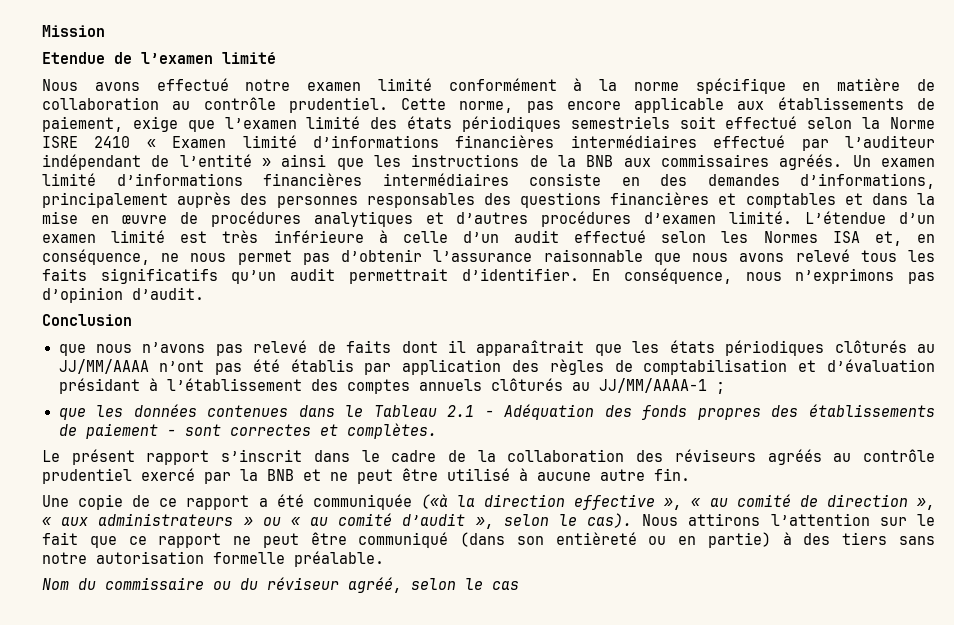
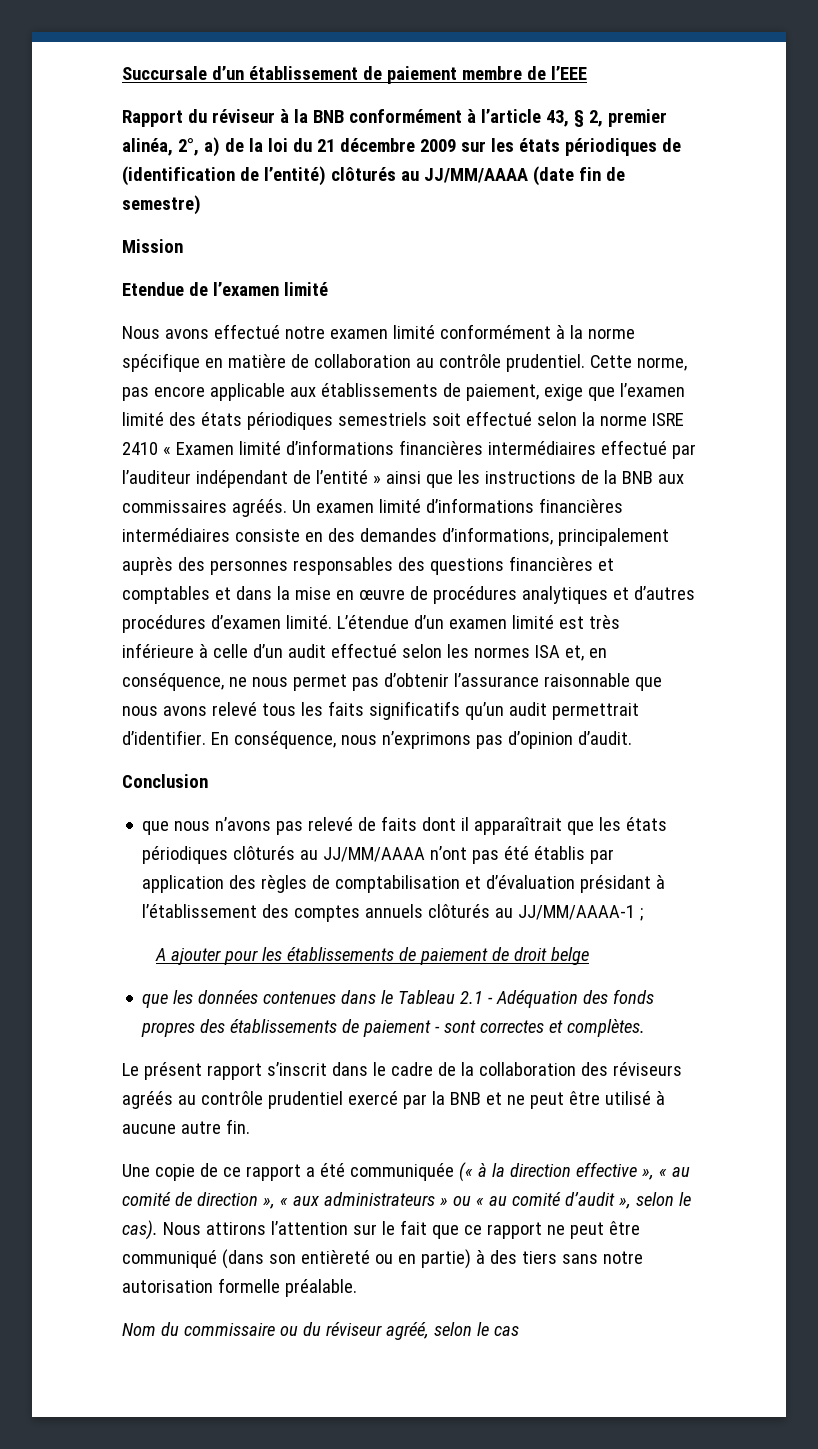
+ Succursale d’un établissement de paiement membre de l’EEE
+ Rapport du réviseur à la BNB conformément à l’article 43, § 2, premier alinéa, 2°, a) de la loi du 21 décembre 2009 sur les états périodiques de (identification de l’entité) clôturés au JJ/MM/AAAA (date fin de semestre)
- Cette norme, pas encore applicable aux établissements de paiement, exige que l’examen limité des états périodiques semestriels soit effectué selon la Norme ISRE 2410 « Examen limité d’informations financières intermédiaires effectué par l’auditeur indépendant de l’entité » ainsi que les instructions de la BNB aux commissaires agréés.
+ Cette norme, pas encore applicable aux établissements de paiement, exige que l’examen limité des états périodiques semestriels soit effectué selon la norme ISRE 2410 « Examen limité d’informations financières intermédiaires effectué par l’auditeur indépendant de l’entité » ainsi que les instructions de la BNB aux commissaires agréés.
- L’étendue d’un examen limité est très inférieure à celle d’un audit effectué selon les Normes ISA et, en conséquence, ne nous permet pas d’obtenir l’assurance raisonnable que nous avons relevé tous les faits significatifs qu’un audit permettrait d’identifier.
+ L’étendue d’un examen limité est très inférieure à celle d’un audit effectué selon les normes ISA et, en conséquence, ne nous permet pas d’obtenir l’assurance raisonnable que nous avons relevé tous les faits significatifs qu’un audit permettrait d’identifier.
+ A ajouter pour les établissements de paiement de droit belge
- Une copie de ce rapport a été communiquée («à la direction effective », « au comité de direction », « aux administrateurs » ou « au comité d’audit », selon le cas).
+ Une copie de ce rapport a été communiquée (« à la direction effective », « au comité de direction », « aux administrateurs » ou « au comité d’audit », selon le cas).

